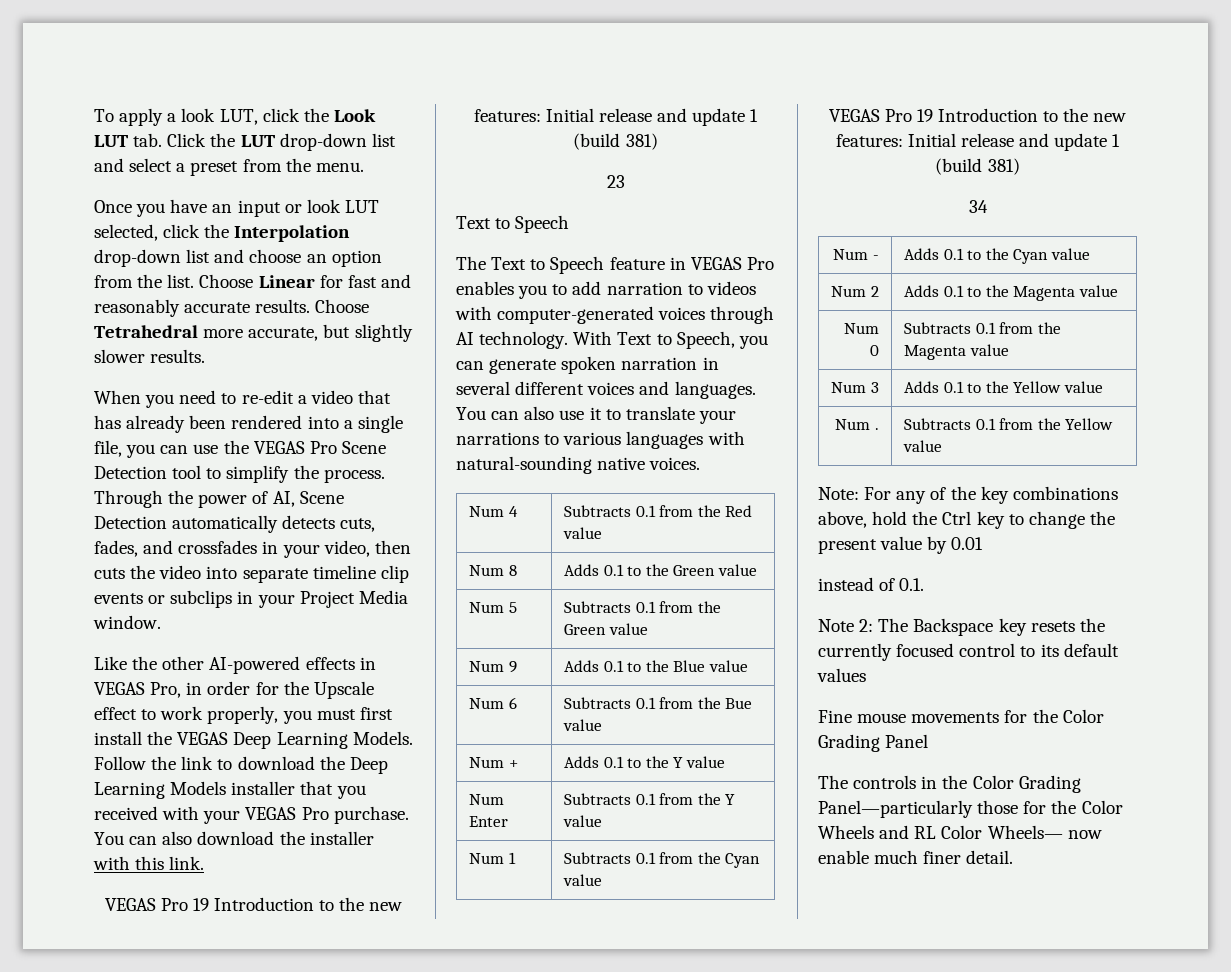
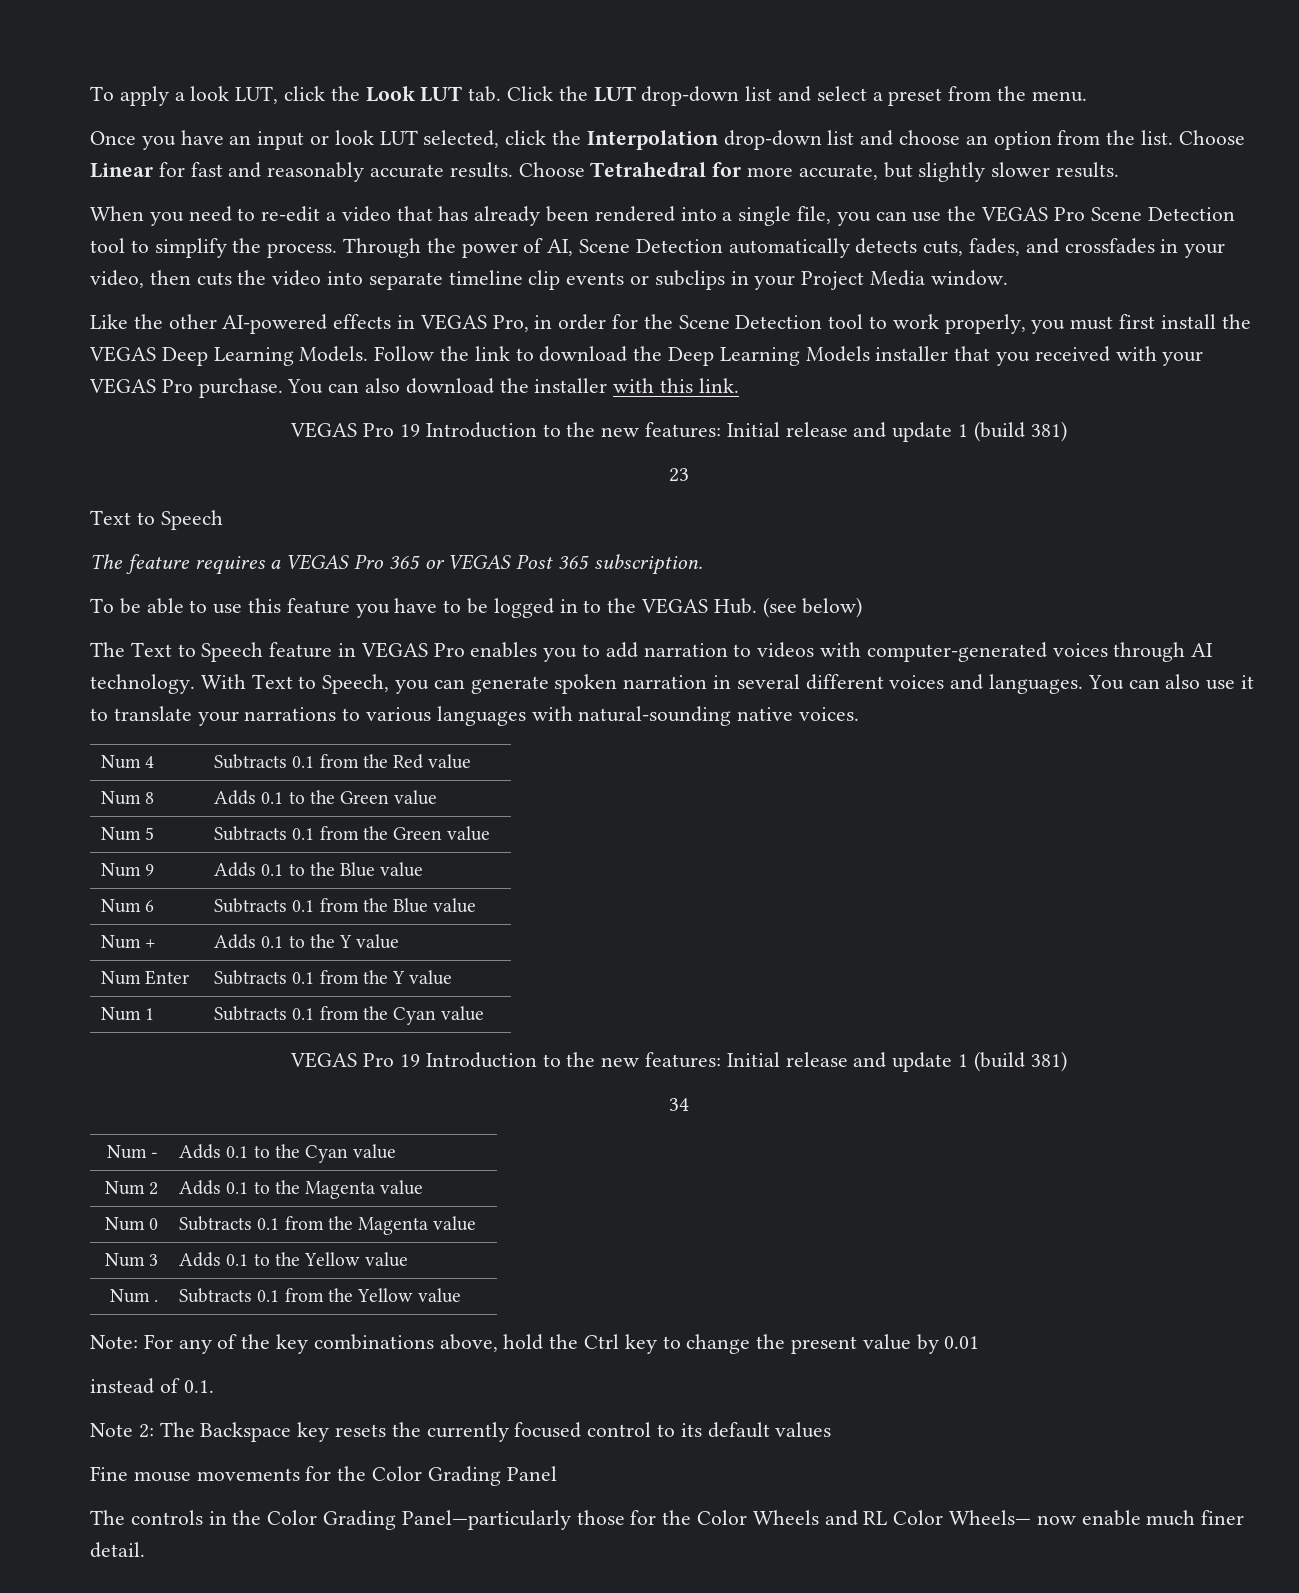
- Choose Tetrahedral more accurate, but slightly slower results.
+ Choose Tetrahedral for more accurate, but slightly slower results.
- Like the other AI-powered effects in VEGAS Pro, in order for the Upscale effect to work properly, you must first install the VEGAS Deep Learning Models.
+ Like the other AI-powered effects in VEGAS Pro, in order for the Scene Detection tool to work properly, you must first install the VEGAS Deep Learning Models.
+ The feature requires a VEGAS Pro 365 or VEGAS Post 365 subscription.
+ To be able to use this feature you have to be logged in to the VEGAS Hub. (see below)
- Num 6 | Subtracts 0.1 from the Bue value
+ Num 6 | Subtracts 0.1 from the Blue value

